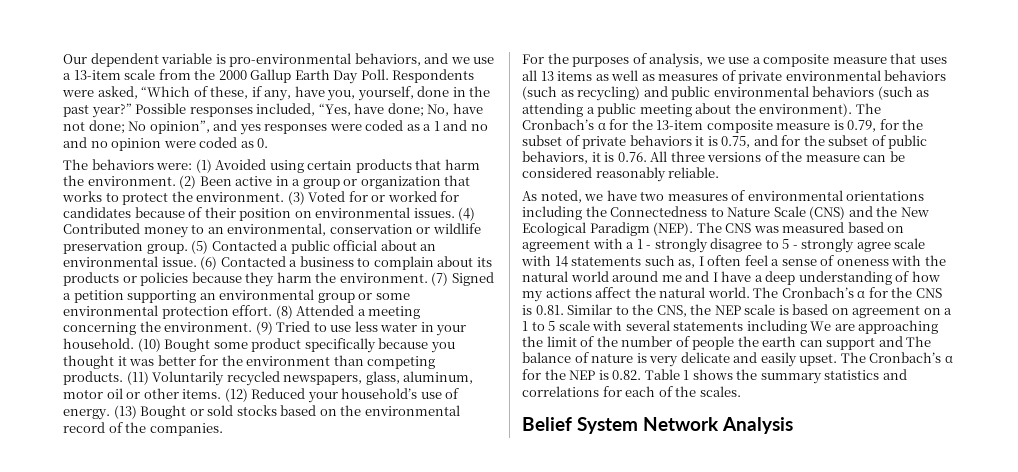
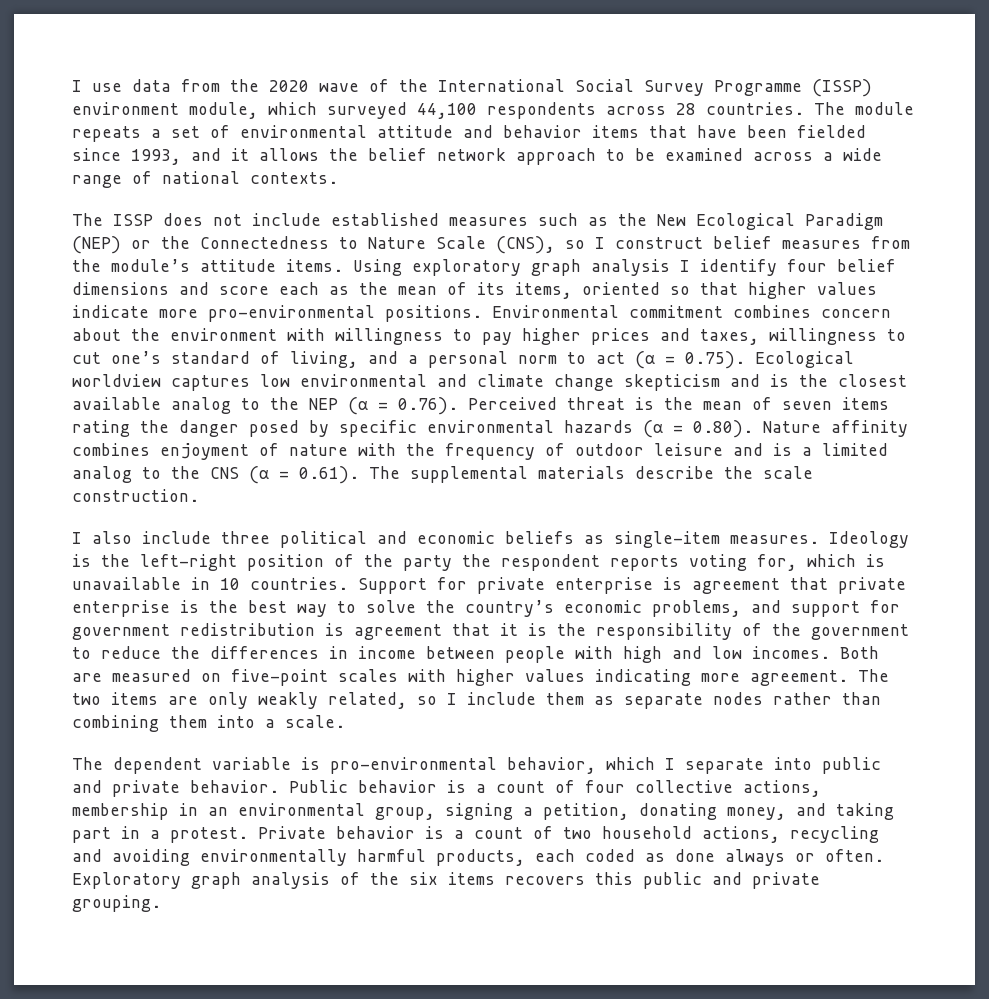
- Our dependent variable is pro-environmental behaviors, and we use a 13-item scale from the 2000 Gallup Earth Day Poll. Respondents were asked, “Which of these, if any, have you, yourself, done in the past year?” Possible responses included, “Yes, have done; No, have not done; No opinion”, and yes responses were coded as a 1 and no and no opinion were coded as 0.
- The behaviors were: (1) Avoided using certain products that harm the environment. (2) Been active in a group or organization that works to protect the environment. (3) Voted for or worked for candidates because of their position on environmental issues. (4) Contributed money to an environmental, conservation or wildlife preservation group. (5) Contacted a public official about an environmental issue. (6) Contacted a business to complain about its products or policies because they harm the environment. (7) Signed a petition supporting an environmental group or some environmental protection effort. (8) Attended a meeting concerning the environment. (9) Tried to use less water in your household. (10) Bought some product specifically because you thought it was better for the environment than competing products. (11) Voluntarily recycled newspapers, glass, aluminum, motor oil or other items. (12) Reduced your household’s use of energy. (13) Bought or sold stocks based on the environmental record of the companies.
- For the purposes of analysis, we use a composite measure that uses all 13 items as well as measures of private environmental behaviors (such as recycling) and public environmental behaviors (such as attending a public meeting about the environment). The Cronbach’s α for the 13-item composite measure is 0.79, for the subset of private behaviors it is 0.75, and for the subset of public behaviors, it is 0.76. All three versions of the measure can be considered reasonably reliable.
- As noted, we have two measures of environmental orientations including the Connectedness to Nature Scale (CNS) and the New Ecological Paradigm (NEP). The CNS was measured based on agreement with a 1 - strongly disagree to 5 - strongly agree scale with 14 statements such as, I often feel a sense of oneness with the natural world around me and I have a deep understanding of how my actions affect the natural world. The Cronbach’s α for the CNS is 0.81. Similar to the CNS, the NEP scale is based on agreement on a 1 to 5 scale with several statements including We are approaching the limit of the number of people the earth can support and The balance of nature is very delicate and easily upset. The Cronbach’s α for the NEP is 0.82. Table 1 shows the summary statistics and correlations for each of the scales.
- Belief System Network Analysis
+ I use data from the 2020 wave of the International Social Survey Programme (ISSP) environment module, which surveyed 44,100 respondents across 28 countries. The module repeats a set of environmental attitude and behavior items that have been fielded since 1993, and it allows the belief network approach to be examined across a wide range of national contexts.
+ The ISSP does not include established measures such as the New Ecological Paradigm (NEP) or the Connectedness to Nature Scale (CNS), so I construct belief measures from the module’s attitude items. Using exploratory graph analysis I identify four belief dimensions and score each as the mean of its items, oriented so that higher values indicate more pro-environmental positions. Environmental commitment combines concern about the environment with willingness to pay higher prices and taxes, willingness to cut one’s standard of living, and a personal norm to act (α = 0.75). Ecological worldview captures low environmental and climate change skepticism and is the closest available analog to the NEP (α = 0.76). Perceived threat is the mean of seven items rating the danger posed by specific environmental hazards (α = 0.80). Nature affinity combines enjoyment of nature with the frequency of outdoor leisure and is a limited analog to the CNS (α = 0.61). The supplemental materials describe the scale construction.
+ I also include three political and economic beliefs as single-item measures. Ideology is the left-right position of the party the respondent reports voting for, which is unavailable in 10 countries. Support for private enterprise is agreement that private enterprise is the best way to solve the country’s economic problems, and support for government redistribution is agreement that it is the responsibility of the government to reduce the differences in income between people with high and low incomes. Both are measured on five-point scales with higher values indicating more agreement. The two items are only weakly related, so I include them as separate nodes rather than combining them into a scale.
+ The dependent variable is pro-environmental behavior, which I separate into public and private behavior. Public behavior is a count of four collective actions, membership in an environmental group, signing a petition, donating money, and taking part in a protest. Private behavior is a count of two household actions, recycling and avoiding environmentally harmful products, each coded as done always or often. Exploratory graph analysis of the six items recovers this public and private grouping.

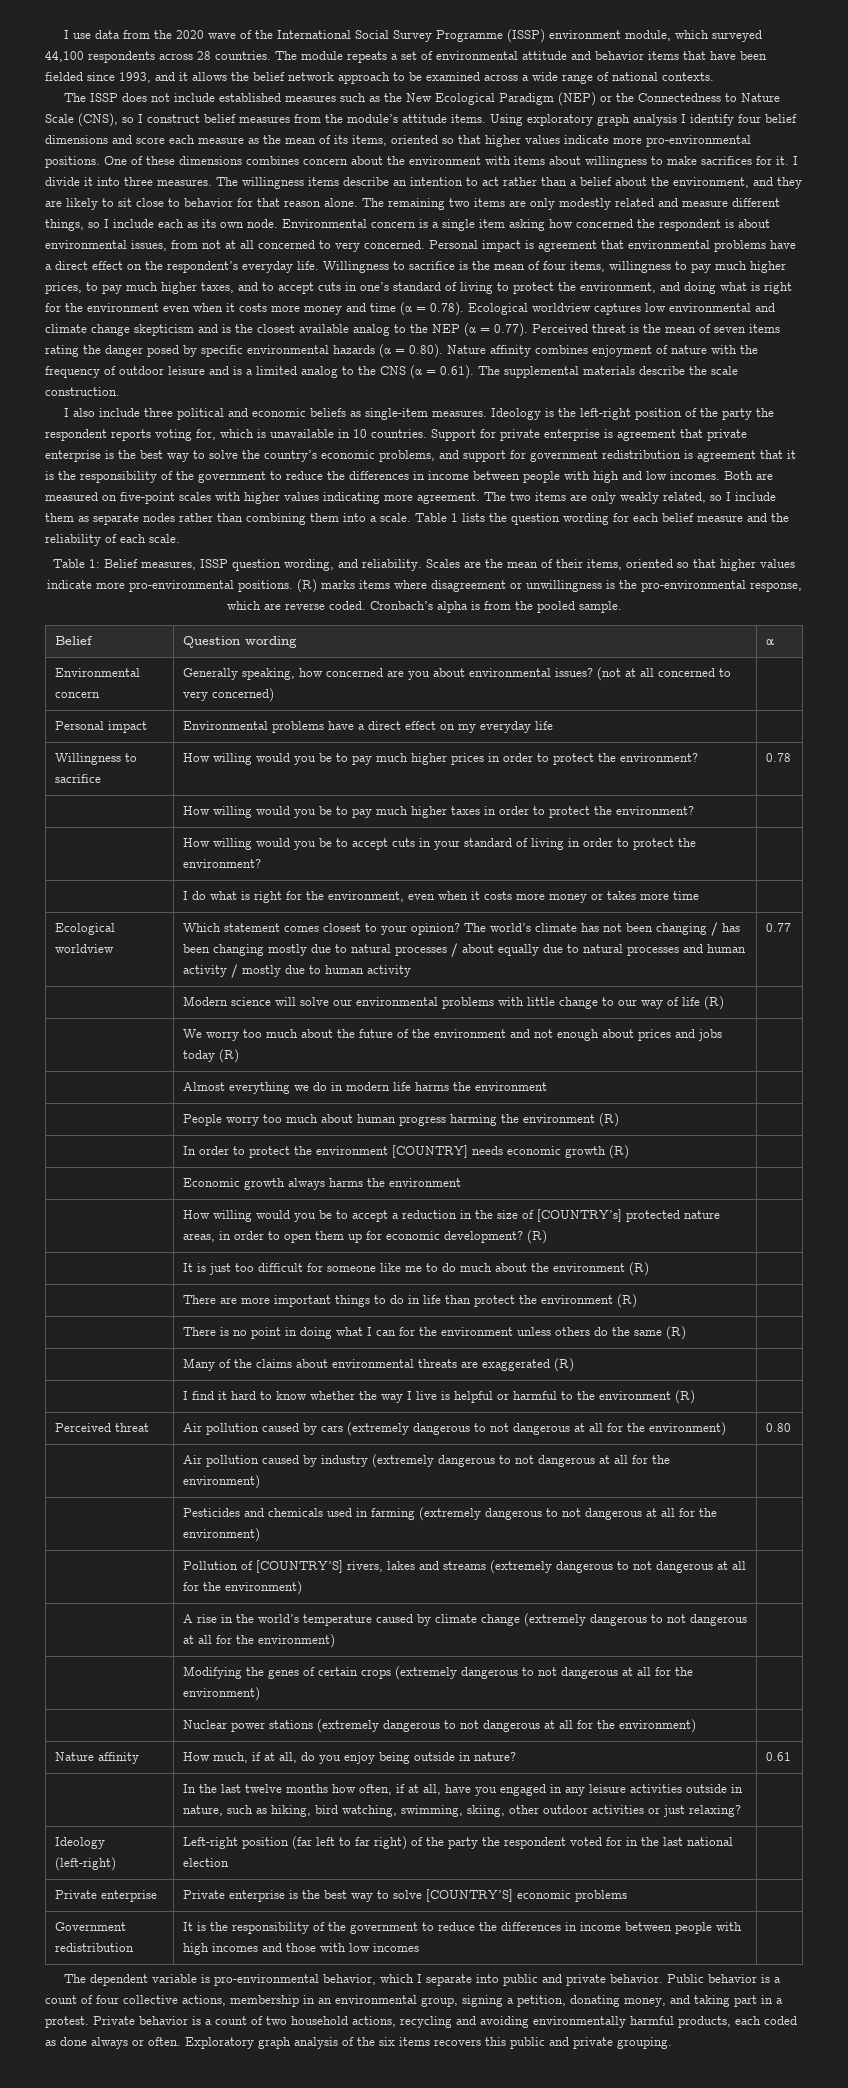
- Using exploratory graph analysis I identify four belief dimensions and score each as the mean of its items, oriented so that higher values indicate more pro-environmental positions.
+ Using exploratory graph analysis I identify four belief dimensions and score each measure as the mean of its items, oriented so that higher values indicate more pro-environmental positions.
- Environmental commitment combines concern about the environment with willingness to pay higher prices and taxes, willingness to cut one’s standard of living, and a personal norm to act (α = 0.75). Ecological worldview captures low environmental and climate change skepticism and is the closest available analog to the NEP (α = 0.76). Perceived threat is the mean of seven items rating the danger posed by specific environmental hazards (α = 0.80). Nature affinity combines enjoyment of nature with the frequency of outdoor leisure and is a limited analog to the CNS (α = 0.61). The supplemental materials describe the scale construction.
+ One of these dimensions combines concern about the environment with items about willingness to make sacrifices for it. I divide it into three measures. The willingness items describe an intention to act rather than a belief about the environment, and they are likely to sit close to behavior for that reason alone. The remaining two items are only modestly related and measure different things, so I include each as its own node. Environmental concern is a single item asking how concerned the respondent is about environmental issues, from not at all concerned to very concerned. Personal impact is agreement that environmental problems have a direct effect on the respondent’s everyday life. Willingness to sacrifice is the mean of four items, willingness to pay much higher prices, to pay much higher taxes, and to accept cuts in one’s standard of living to protect the environment, and doing what is right for the environment even when it costs more money and time (α = 0.78). Ecological worldview captures low environmental and climate change skepticism and is the closest available analog to the NEP (α = 0.77). Perceived threat is the mean of seven items rating the danger posed by specific environmental hazards (α = 0.80). Nature affinity combines enjoyment of nature with the frequency of outdoor leisure and is a limited analog to the CNS (α = 0.61). The supplemental materials describe the scale construction.
+ Table 1 lists the question wording for each belief measure and the reliability of each scale.
+ Table 1: Belief measures, ISSP question wording, and reliability. Scales are the mean of their items, oriented so that higher values indicate more pro-environmental positions. (R) marks items where disagreement or unwillingness is the pro-environmental response, which are reverse coded. Cronbach’s alpha is from the pooled sample.
+ Belief | Question wording | α
+ Environmental concern | Generally speaking, how concerned are you about environmental issues? (not at all concerned to very concerned) |
+ Personal impact | Environmental problems have a direct effect on my everyday life |
+ Willingness to sacrifice | How willing would you be to pay much higher prices in order to protect the environment? | 0.78
+ | How willing would you be to pay much higher taxes in order to protect the environment? |
+ | How willing would you be to accept cuts in your standard of living in order to protect the environment? |
+ | I do what is right for the environment, even when it costs more money or takes more time |
+ Ecological worldview | Which statement comes closest to your opinion? The world’s climate has not been changing / has been changing mostly due to natural processes / about equally due to natural processes and human activity / mostly due to human activity | 0.77
+ | Modern science will solve our environmental problems with little change to our way of life (R) |
+ | We worry too much about the future of the environment and not enough about prices and jobs today (R) |
+ | Almost everything we do in modern life harms the environment |
+ | People worry too much about human progress harming the environment (R) |
+ | In order to protect the environment [COUNTRY] needs economic growth (R) |
+ | Economic growth always harms the environment |
+ | How willing would you be to accept a reduction in the size of [COUNTRY’s] protected nature areas, in order to open them up for economic development? (R) |
+ | It is just too difficult for someone like me to do much about the environment (R) |
+ | There are more important things to do in life than protect the environment (R) |
+ | There is no point in doing what I can for the environment unless others do the same (R) |
+ | Many of the claims about environmental threats are exaggerated (R) |
+ | I find it hard to know whether the way I live is helpful or harmful to the environment (R) |
+ Perceived threat | Air pollution caused by cars (extremely dangerous to not dangerous at all for the environment) | 0.80
+ | Air pollution caused by industry (extremely dangerous to not dangerous at all for the environment) |
+ | Pesticides and chemicals used in farming (extremely dangerous to not dangerous at all for the environment) |
+ | Pollution of [COUNTRY’S] rivers, lakes and streams (extremely dangerous to not dangerous at all for the environment) |
+ | A rise in the world’s temperature caused by climate change (extremely dangerous to not dangerous at all for the environment) |
+ | Modifying the genes of certain crops (extremely dangerous to not dangerous at all for the environment) |
+ | Nuclear power stations (extremely dangerous to not dangerous at all for the environment) |
+ Nature affinity | How much, if at all, do you enjoy being outside in nature? | 0.61
+ | In the last twelve months how often, if at all, have you engaged in any leisure activities outside in nature, such as hiking, bird watching, swimming, skiing, other outdoor activities or just relaxing? |
+ Ideology (left-right) | Left-right position (far left to far right) of the party the respondent voted for in the last national election |
+ Private enterprise | Private enterprise is the best way to solve [COUNTRY’S] economic problems |
+ Government redistribution | It is the responsibility of the government to reduce the differences in income between people with high incomes and those with low incomes |

